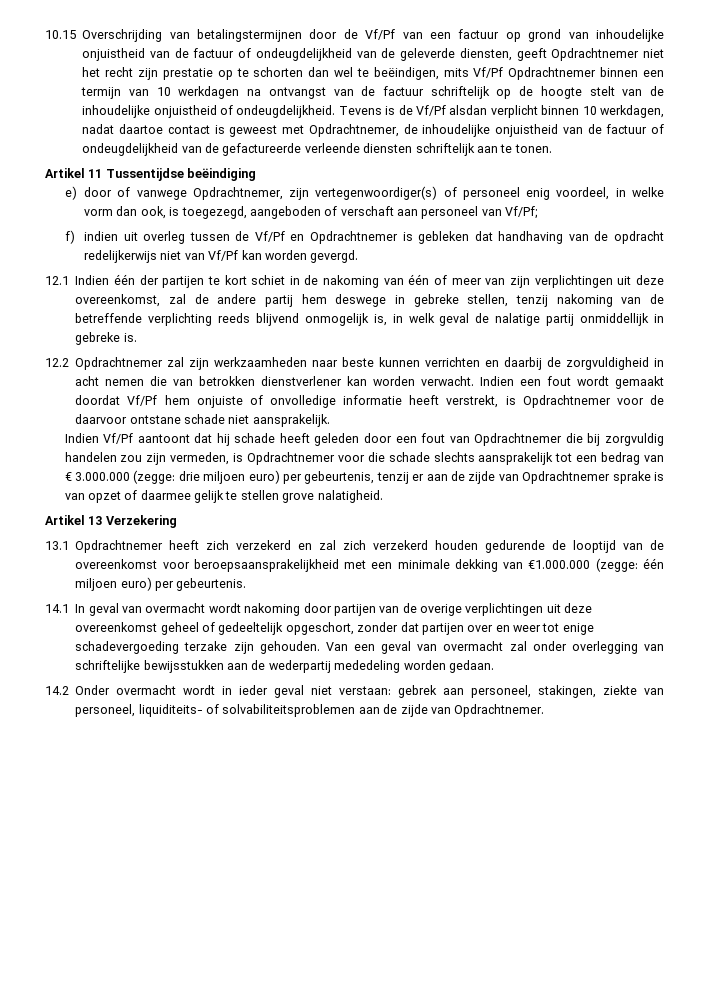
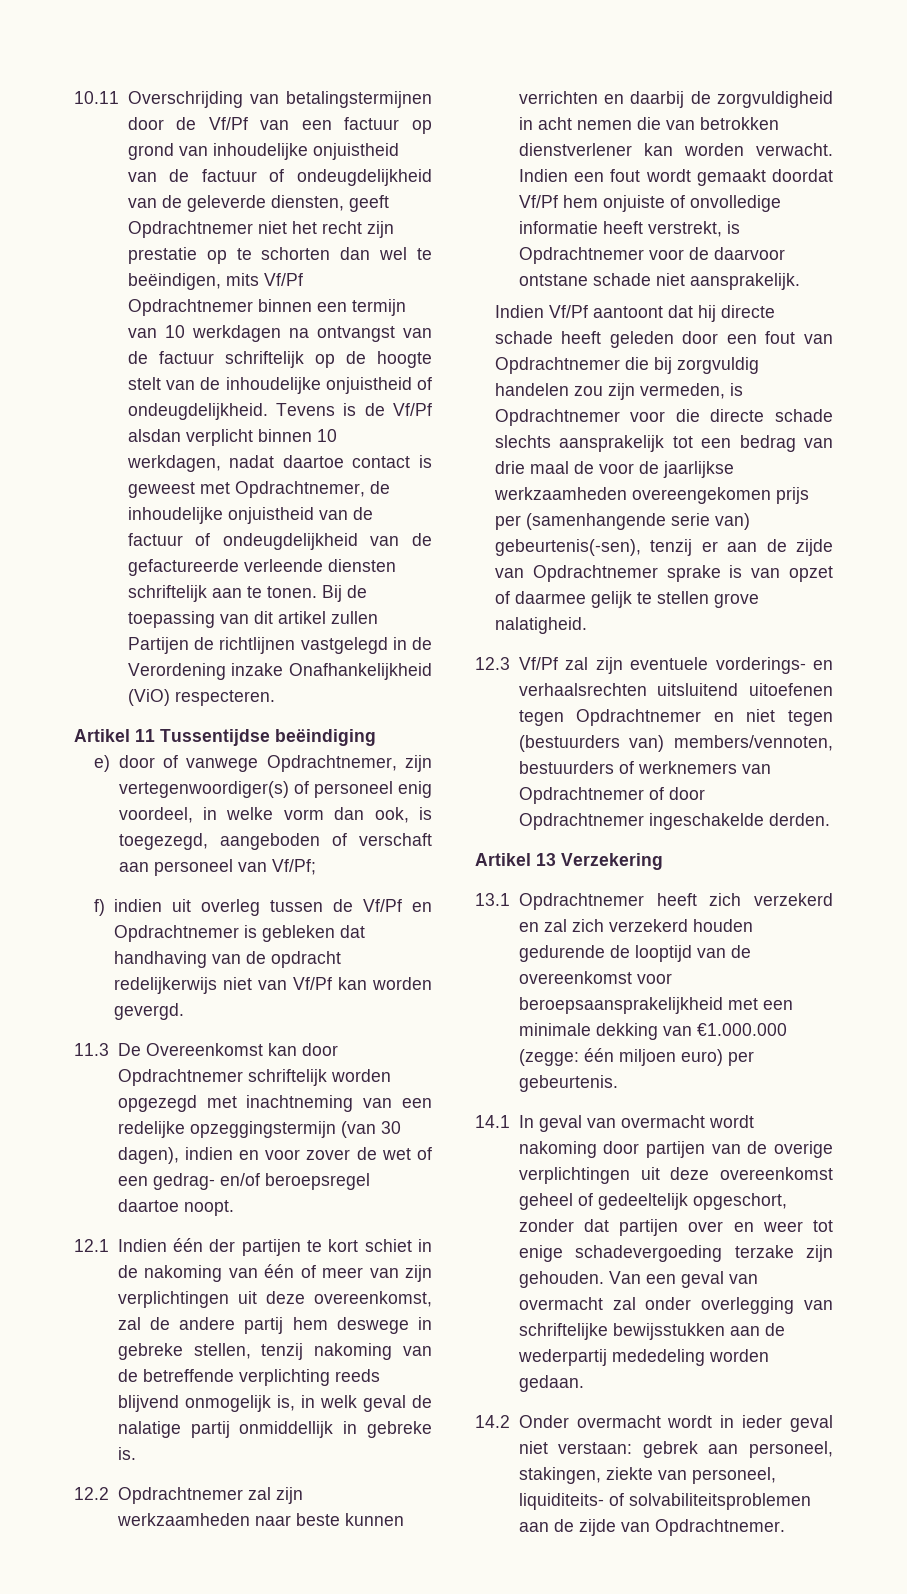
- 10.15 Overschrijding van betalingstermijnen door de Vf/Pf van een factuur op grond van inhoudelijke onjuistheid van de factuur of ondeugdelijkheid van de geleverde diensten, geeft Opdrachtnemer niet het recht zijn prestatie op te schorten dan wel te beëindigen, mits Vf/Pf Opdrachtnemer binnen een termijn van 10 werkdagen na ontvangst van de factuur schriftelijk op de hoogte stelt van de inhoudelijke onjuistheid of ondeugdelijkheid.
+ 10.11 Overschrijding van betalingstermijnen door de Vf/Pf van een factuur op grond van inhoudelijke onjuistheid van de factuur of ondeugdelijkheid van de geleverde diensten, geeft Opdrachtnemer niet het recht zijn prestatie op te schorten dan wel te beëindigen, mits Vf/Pf Opdrachtnemer binnen een termijn van 10 werkdagen na ontvangst van de factuur schriftelijk op de hoogte stelt van de inhoudelijke onjuistheid of ondeugdelijkheid.
+ Bij de toepassing van dit artikel zullen Partijen de richtlijnen vastgelegd in de Verordening inzake Onafhankelijkheid (ViO) respecteren.
+ 11.3 De Overeenkomst kan door Opdrachtnemer schriftelijk worden opgezegd met inachtneming van een redelijke opzeggingstermijn (van 30 dagen), indien en voor zover de wet of een gedrag- en/of beroepsregel daartoe noopt.
- Indien Vf/Pf aantoont dat hij schade heeft geleden door een fout van Opdrachtnemer die bij zorgvuldig handelen zou zijn vermeden, is Opdrachtnemer voor die schade slechts aansprakelijk tot een bedrag van € 3.000.000 (zegge: drie miljoen euro) per gebeurtenis, tenzij er aan de zijde van Opdrachtnemer sprake is van opzet of daarmee gelijk te stellen grove nalatigheid.
+ Indien Vf/Pf aantoont dat hij directe schade heeft geleden door een fout van Opdrachtnemer die bij zorgvuldig handelen zou zijn vermeden, is Opdrachtnemer voor die directe schade slechts aansprakelijk tot een bedrag van drie maal de voor de jaarlijkse werkzaamheden overeengekomen prijs per (samenhangende serie van) gebeurtenis(-sen), tenzij er aan de zijde van Opdrachtnemer sprake is van opzet of daarmee gelijk te stellen grove nalatigheid.
+ 12.3 Vf/Pf zal zijn eventuele vorderings- en verhaalsrechten uitsluitend uitoefenen tegen Opdrachtnemer en niet tegen (bestuurders van) members/vennoten, bestuurders of werknemers van Opdrachtnemer of door Opdrachtnemer ingeschakelde derden.

